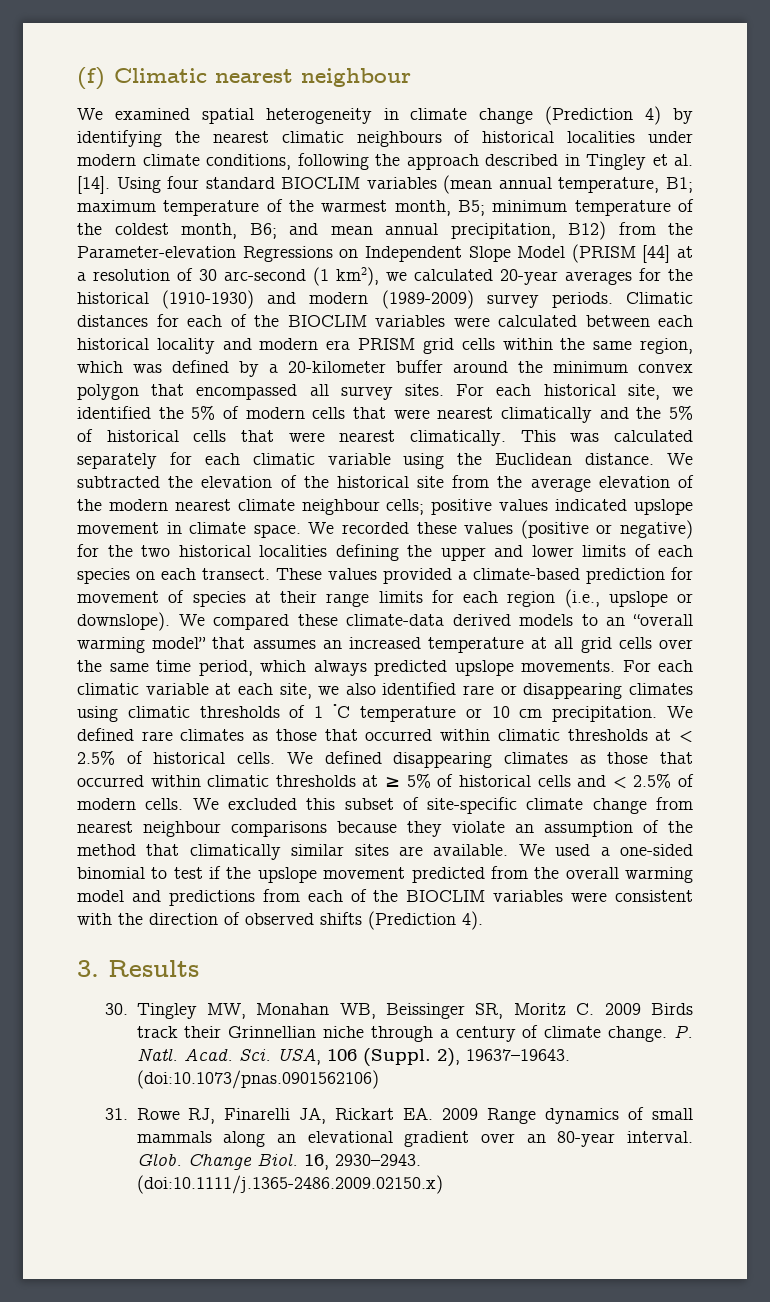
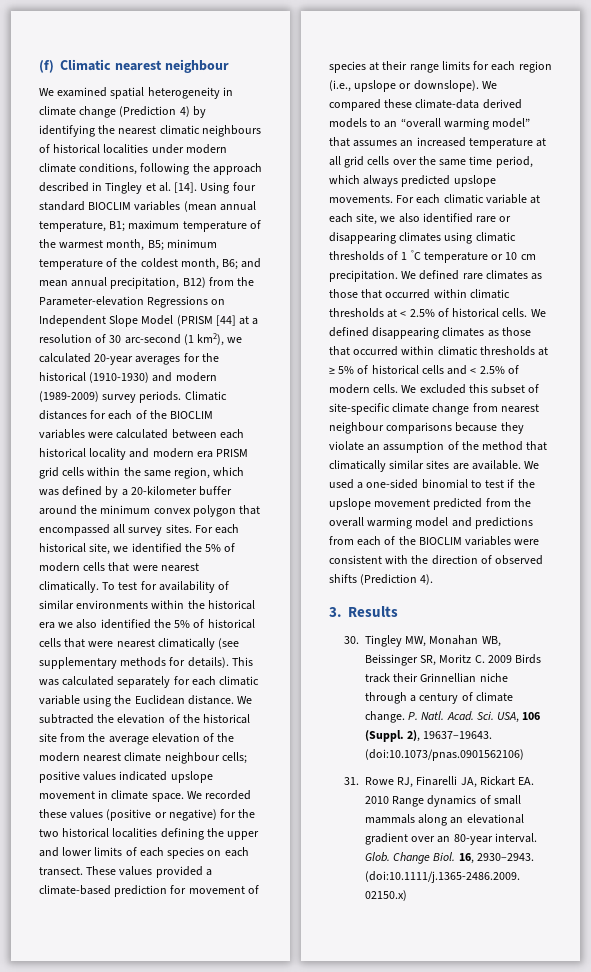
- For each historical site, we identified the 5% of modern cells that were nearest climatically and the 5% of historical cells that were nearest climatically.
+ For each historical site, we identified the 5% of modern cells that were nearest climatically. To test for availability of similar environments within the historical era we also identified the 5% of historical cells that were nearest climatically (see supplementary methods for details).
- 31. Rowe RJ, Finarelli JA, Rickart EA. 2009 Range dynamics of small mammals along an elevational gradient over an 80-year interval.
+ 31. Rowe RJ, Finarelli JA, Rickart EA. 2010 Range dynamics of small mammals along an elevational gradient over an 80-year interval.

